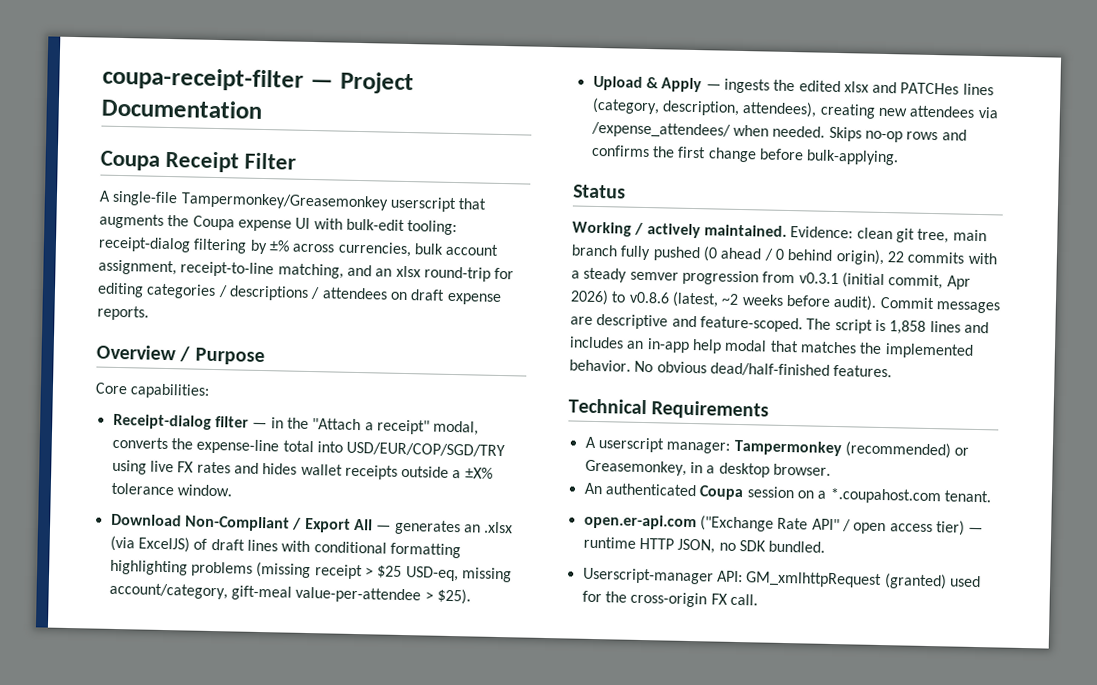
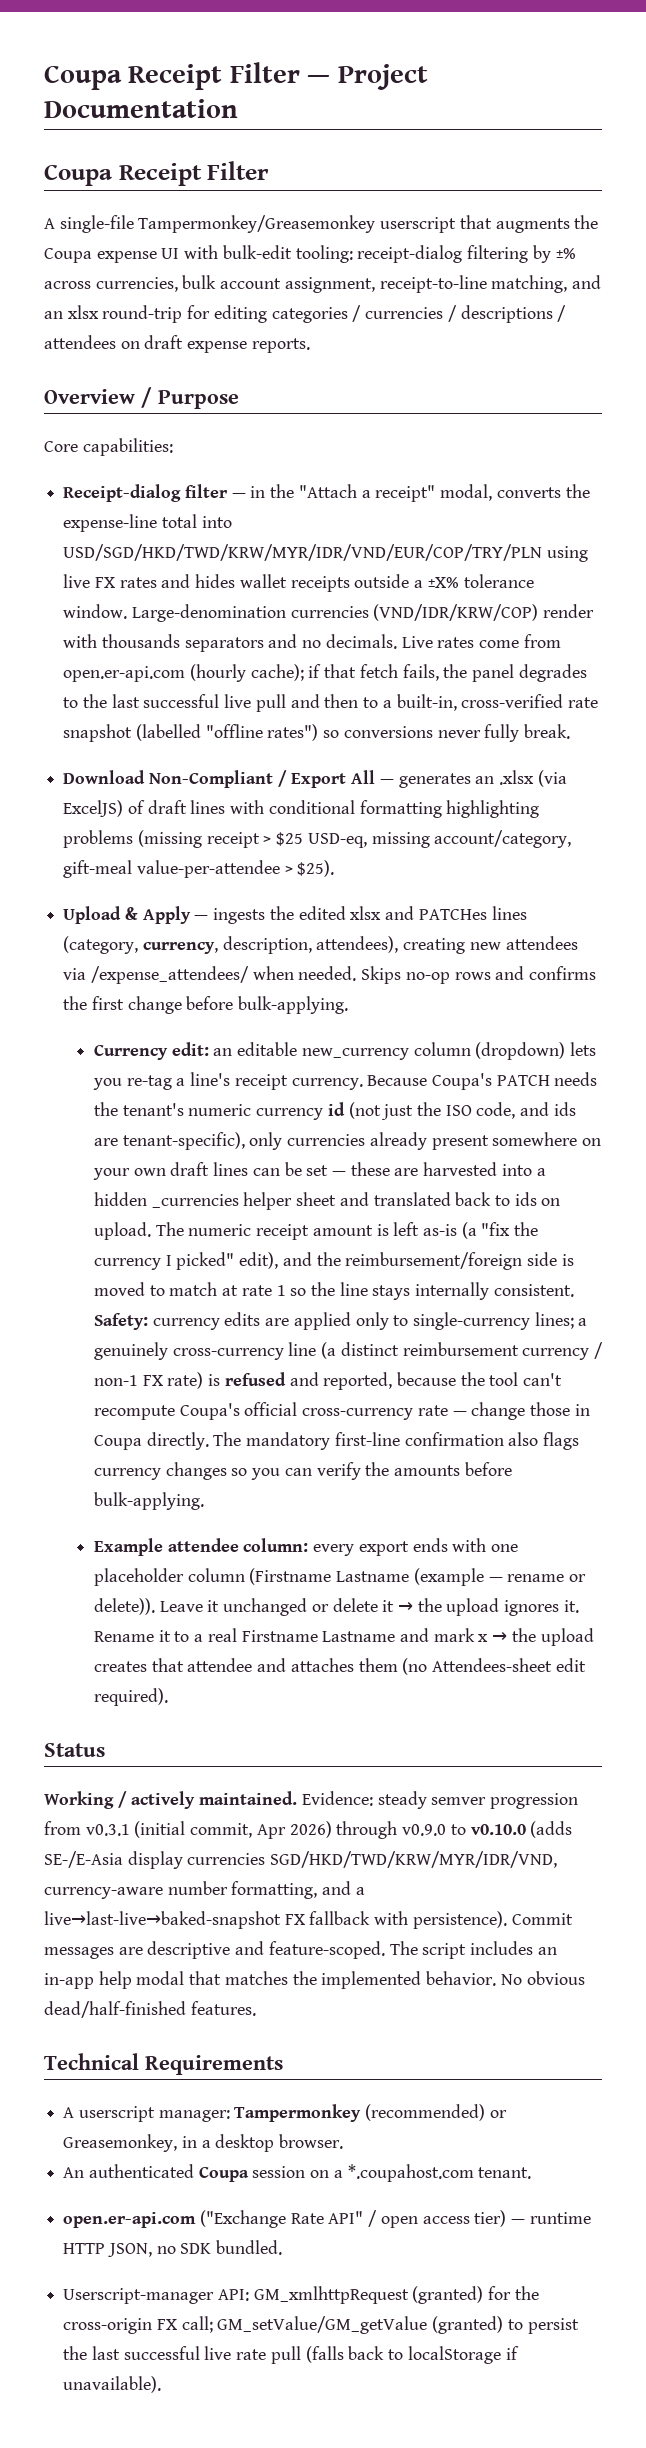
- coupa-receipt-filter — Project Documentation
+ Coupa Receipt Filter — Project Documentation
- A single-file Tampermonkey/Greasemonkey userscript that augments the Coupa expense UI with bulk-edit tooling: receipt-dialog filtering by ±% across currencies, bulk account assignment, receipt-to-line matching, and an xlsx round-trip for editing categories / descriptions / attendees on draft expense reports.
+ A single-file Tampermonkey/Greasemonkey userscript that augments the Coupa expense UI with bulk-edit tooling: receipt-dialog filtering by ±% across currencies, bulk account assignment, receipt-to-line matching, and an xlsx round-trip for editing categories / currencies / descriptions / attendees on draft expense reports.
- Receipt-dialog filter — in the "Attach a receipt" modal, converts the expense-line total into USD/EUR/COP/SGD/TRY using live FX rates and hides wallet receipts outside a ±X% tolerance window.
+ Receipt-dialog filter — in the "Attach a receipt" modal, converts the expense-line total into USD/SGD/HKD/TWD/KRW/MYR/IDR/VND/EUR/COP/TRY/PLN using live FX rates and hides wallet receipts outside a ±X% tolerance window. Large-denomination currencies (VND/IDR/KRW/COP) render with thousands separators and no decimals. Live rates come from open.er-api.com (hourly cache); if that fetch fails, the panel degrades to the last successful live pull and then to a built-in, cross-verified rate snapshot (labelled "offline rates") so conversions never fully break.
- Upload & Apply — ingests the edited xlsx and PATCHes lines (category, description, attendees), creating new attendees via /expense_attendees/ when needed.
+ Upload & Apply — ingests the edited xlsx and PATCHes lines (category, currency, description, attendees), creating new attendees via /expense_attendees/ when needed.
+ Currency edit: an editable new_currency column (dropdown) lets you re-tag a line's receipt currency. Because Coupa's PATCH needs the tenant's numeric currency id (not just the ISO code, and ids are tenant-specific), only currencies already present somewhere on your own draft lines can be set — these are harvested into a hidden _currencies helper sheet and translated back to ids on upload. The numeric receipt amount is left as-is (a "fix the currency I picked" edit), and the reimbursement/foreign side is moved to match at rate 1 so the line stays internally consistent. Safety: currency edits are applied only to single-currency lines; a genuinely cross-currency line (a distinct reimbursement currency / non-1 FX rate) is refused and reported, because the tool can't recompute Coupa's official cross-currency rate — change those in Coupa directly. The mandatory first-line confirmation also flags currency changes so you can verify the amounts before bulk-applying.
+ Example attendee column: every export ends with one placeholder column (Firstname Lastname (example — rename or delete)). Leave it unchanged or delete it → the upload ignores it. Rename it to a real Firstname Lastname and mark x → the upload creates that attendee and attaches them (no Attendees-sheet edit required).
- Evidence: clean git tree, main branch fully pushed (0 ahead / 0 behind origin), 22 commits with a steady semver progression from v0.3.1 (initial commit, Apr 2026) to v0.8.6 (latest, ~2 weeks before audit).
+ Evidence: steady semver progression from v0.3.1 (initial commit, Apr 2026) through v0.9.0 to v0.10.0 (adds SE-/E-Asia display currencies SGD/HKD/TWD/KRW/MYR/IDR/VND, currency-aware number formatting, and a live→last-live→baked-snapshot FX fallback with persistence).
- The script is 1,858 lines and includes an in-app help modal that matches the implemented behavior.
+ The script includes an in-app help modal that matches the implemented behavior.
- Userscript-manager API: GM_xmlhttpRequest (granted) used for the cross-origin FX call.
+ Userscript-manager API: GM_xmlhttpRequest (granted) for the cross-origin FX call; GM_setValue/GM_getValue (granted) to persist the last successful live rate pull (falls back to localStorage if unavailable).

